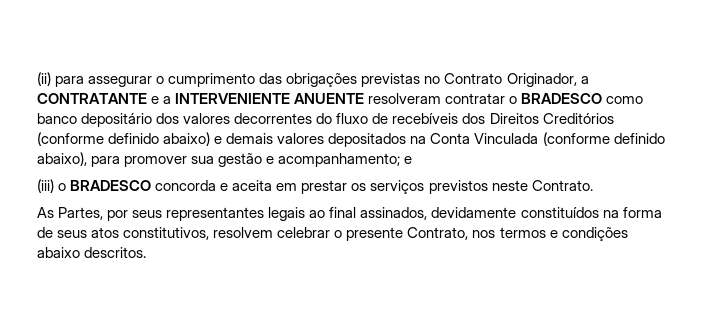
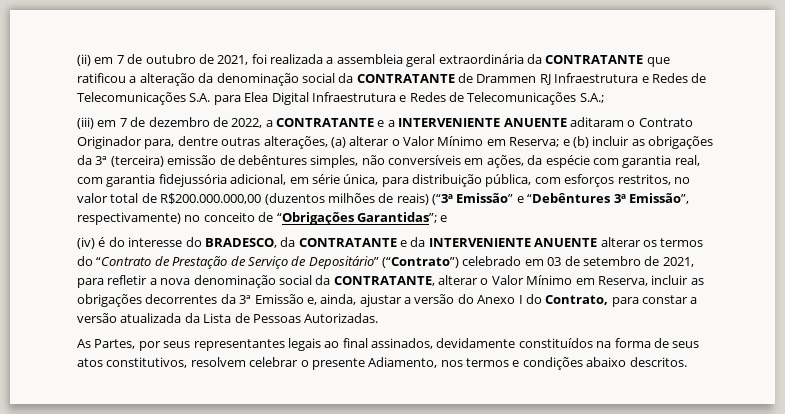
- (ii) para assegurar o cumprimento das obrigações previstas no Contrato Originador, a CONTRATANTE e a INTERVENIENTE ANUENTE resolveram contratar o BRADESCO como banco depositário dos valores decorrentes do fluxo de recebíveis dos Direitos Creditórios (conforme definido abaixo) e demais valores depositados na Conta Vinculada (conforme definido abaixo), para promover sua gestão e acompanhamento; e
- (iii) o BRADESCO concorda e aceita em prestar os serviços previstos neste Contrato.
+ (ii) em 7 de outubro de 2021, foi realizada a assembleia geral extraordinária da CONTRATANTE que ratificou a alteração da denominação social da CONTRATANTE de Drammen RJ Infraestrutura e Redes de Telecomunicações S.A. para Elea Digital Infraestrutura e Redes de Telecomunicações S.A.;
+ (iii) em 7 de dezembro de 2022, a CONTRATANTE e a INTERVENIENTE ANUENTE aditaram o Contrato Originador para, dentre outras alterações, (a) alterar o Valor Mínimo em Reserva; e (b) incluir as obrigações da 3ª (terceira) emissão de debêntures simples, não conversíveis em ações, da espécie com garantia real, com garantia fidejussória adicional, em série única, para distribuição pública, com esforços restritos, no valor total de R$200.000.000,00 (duzentos milhões de reais) (“3ª Emissão” e “Debêntures 3ª Emissão”, respectivamente) no conceito de “Obrigações Garantidas”; e
+ (iv) é do interesse do BRADESCO, da CONTRATANTE e da INTERVENIENTE ANUENTE alterar os termos do “Contrato de Prestação de Serviço de Depositário” (“Contrato”) celebrado em 03 de setembro de 2021, para refletir a nova denominação social da CONTRATANTE, alterar o Valor Mínimo em Reserva, incluir as obrigações decorrentes da 3ª Emissão e, ainda, ajustar a versão do Anexo I do Contrato, para constar a versão atualizada da Lista de Pessoas Autorizadas.
- As Partes, por seus representantes legais ao final assinados, devidamente constituídos na forma de seus atos constitutivos, resolvem celebrar o presente Contrato, nos termos e condições abaixo descritos.
+ As Partes, por seus representantes legais ao final assinados, devidamente constituídos na forma de seus atos constitutivos, resolvem celebrar o presente Adiamento, nos termos e condições abaixo descritos.

